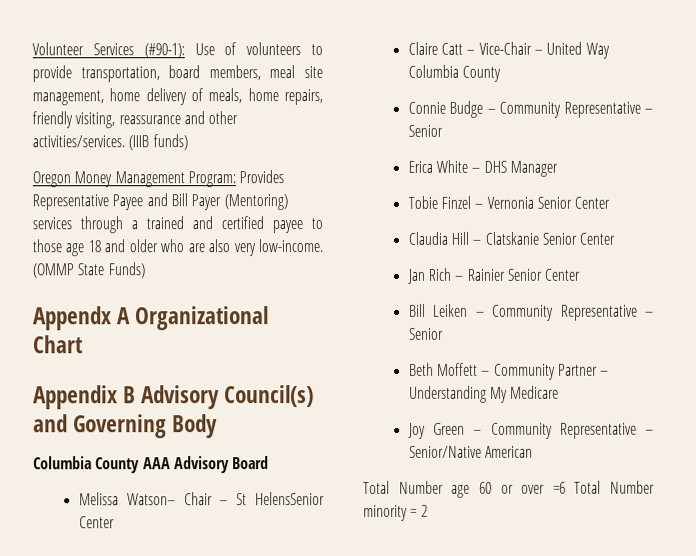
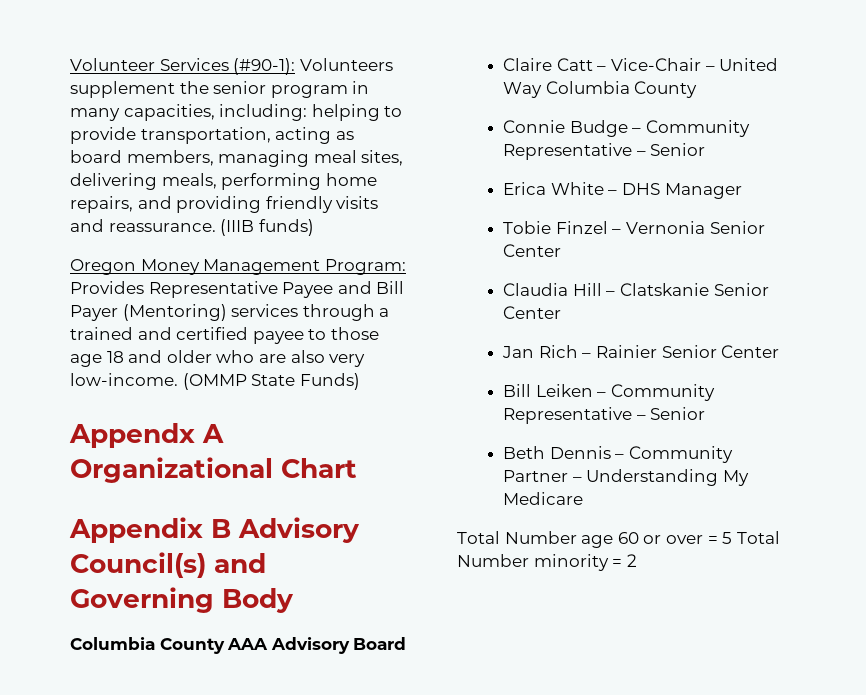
- Volunteer Services (#90-1): Use of volunteers to provide transportation, board members, meal site management, home delivery of meals, home repairs, friendly visiting, reassurance and other activities/services.
+ Volunteer Services (#90-1): Volunteers supplement the senior program in many capacities, including: helping to provide transportation, acting as board members, managing meal sites, delivering meals, performing home repairs, and providing friendly visits and reassurance.
- Melissa Watson– Chair – St HelensSenior Center
- Beth Moffett – Community Partner – Understanding My Medicare
+ Beth Dennis – Community Partner – Understanding My Medicare
- Joy Green – Community Representative – Senior/Native American
- Total Number age 60 or over =6 Total Number minority = 2
+ Total Number age 60 or over = 5 Total Number minority = 2

